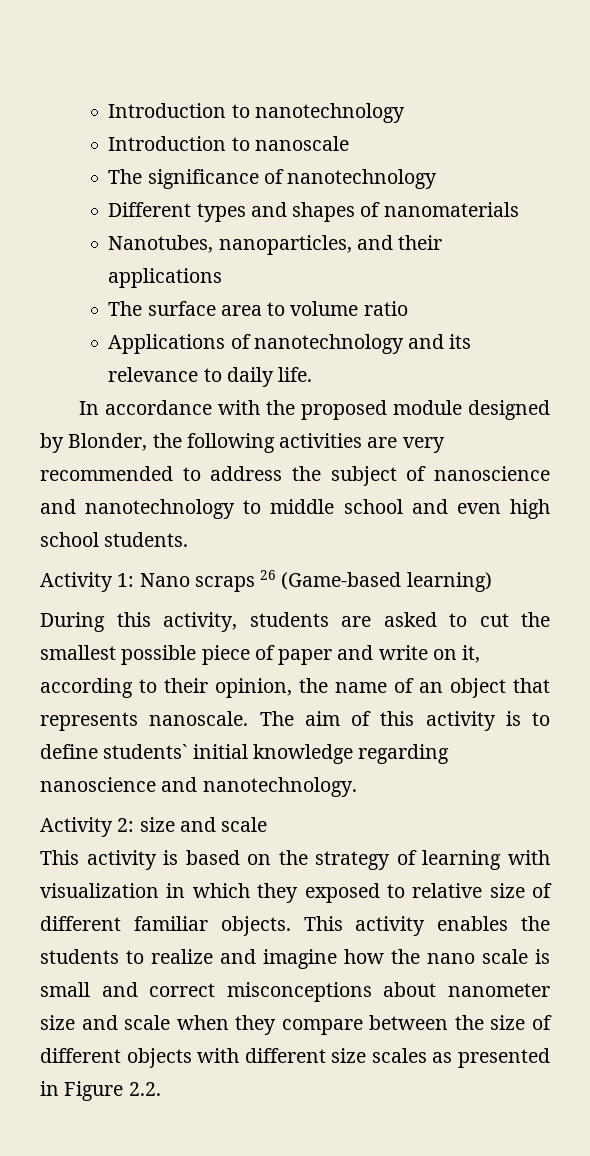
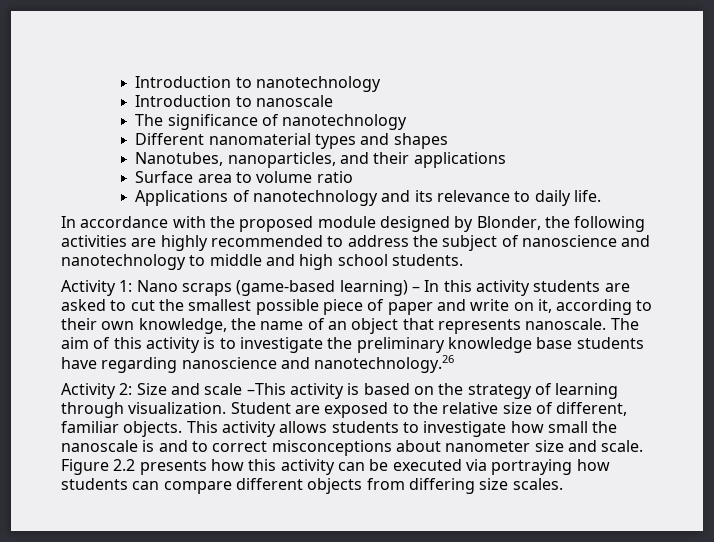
- Different types and shapes of nanomaterials
+ Different nanomaterial types and shapes
- The surface area to volume ratio
+ Surface area to volume ratio
- In accordance with the proposed module designed by Blonder, the following activities are very recommended to address the subject of nanoscience and nanotechnology to middle school and even high school students.
+ In accordance with the proposed module designed by Blonder, the following activities are highly recommended to address the subject of nanoscience and nanotechnology to middle and high school students.
- Activity 1: Nano scraps 26 (Game-based learning)
- During this activity, students are asked to cut the smallest possible piece of paper and write on it, according to their opinion, the name of an object that represents nanoscale.
+ Activity 1: Nano scraps (game-based learning) – In this activity students are asked to cut the smallest possible piece of paper and write on it, according to their own knowledge, the name of an object that represents nanoscale.
- The aim of this activity is to define students` initial knowledge regarding nanoscience and nanotechnology.
+ The aim of this activity is to investigate the preliminary knowledge base students have regarding nanoscience and nanotechnology.26
- Activity 2: size and scale
- This activity is based on the strategy of learning with visualization in which they exposed to relative size of different familiar objects.
+ Activity 2: Size and scale –This activity is based on the strategy of learning through visualization. Student are exposed to the relative size of different, familiar objects.
- This activity enables the students to realize and imagine how the nano scale is small and correct misconceptions about nanometer size and scale when they compare between the size of different objects with different size scales as presented in Figure 2.2.
+ This activity allows students to investigate how small the nanoscale is and to correct misconceptions about nanometer size and scale. Figure 2.2 presents how this activity can be executed via portraying how students can compare different objects from differing size scales.

